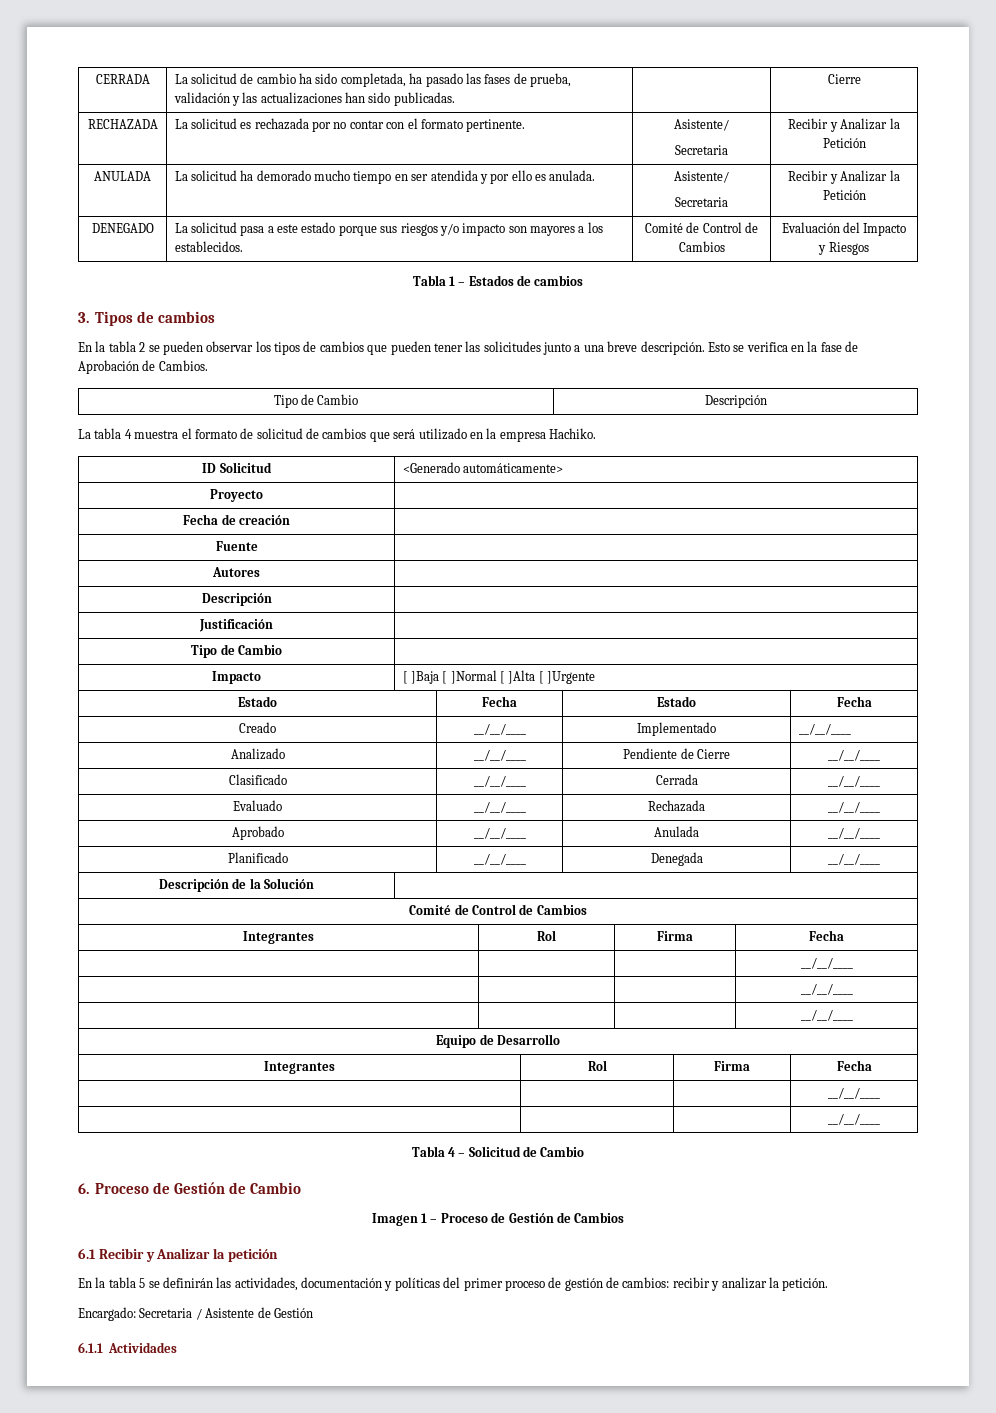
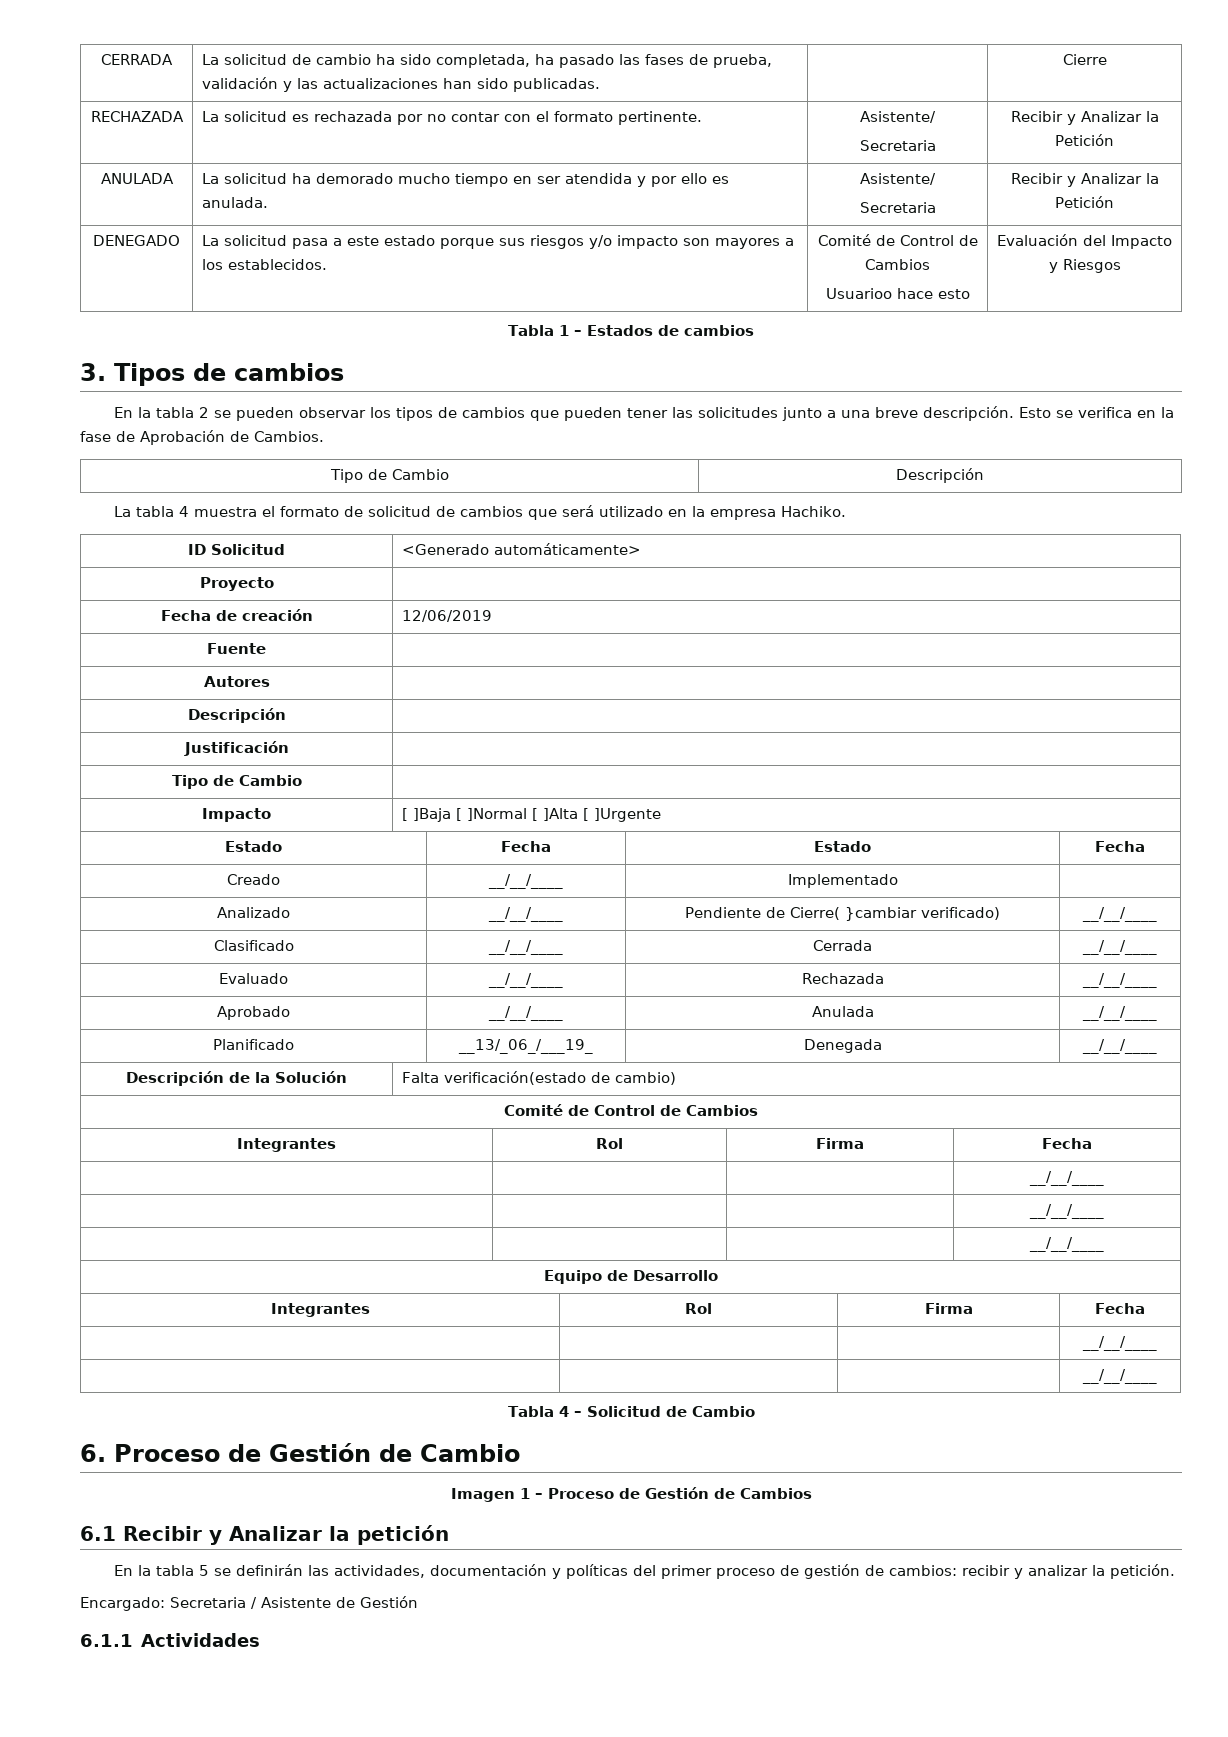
- DENEGADO | La solicitud pasa a este estado porque sus riesgos y/o impacto son mayores a los establecidos. | Comité de Control de Cambios | Evaluación del Impacto y Riesgos
+ DENEGADO | La solicitud pasa a este estado porque sus riesgos y/o impacto son mayores a los establecidos. | Comité de Control de Cambios
+ Usuarioo hace esto | Evaluación del Impacto y Riesgos
- Fecha de creación |
+ Fecha de creación | 12/06/2019
- Creado | __/__/____ | Implementado | __/__/____
+ Creado | __/__/____ | Implementado |
- Analizado | __/__/____ | Pendiente de Cierre | __/__/____
+ Analizado | __/__/____ | Pendiente de Cierre( }cambiar verificado) | __/__/____
- Planificado | __/__/____ | Denegada | __/__/____
+ Planificado | __13/_06_/___19_ | Denegada | __/__/____
- Descripción de la Solución |
+ Descripción de la Solución | Falta verificación(estado de cambio)

